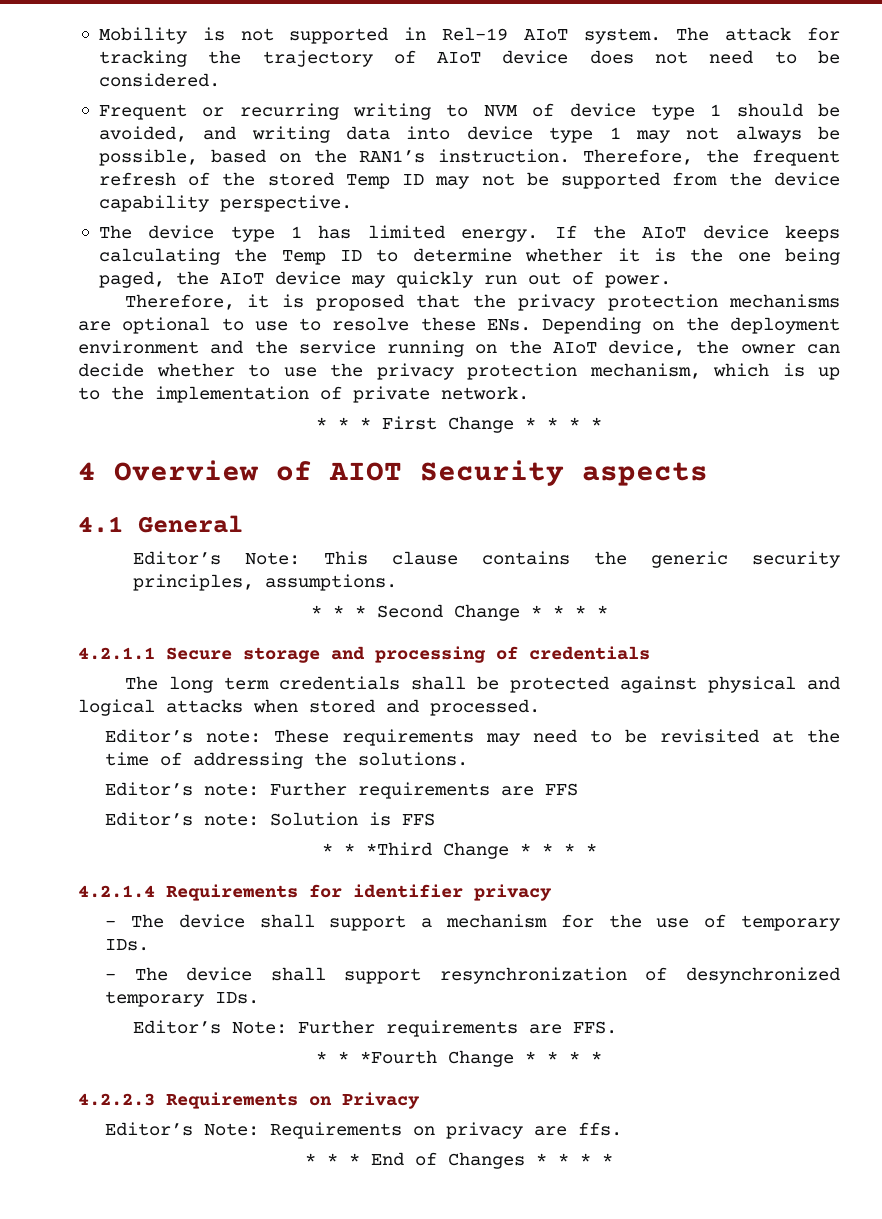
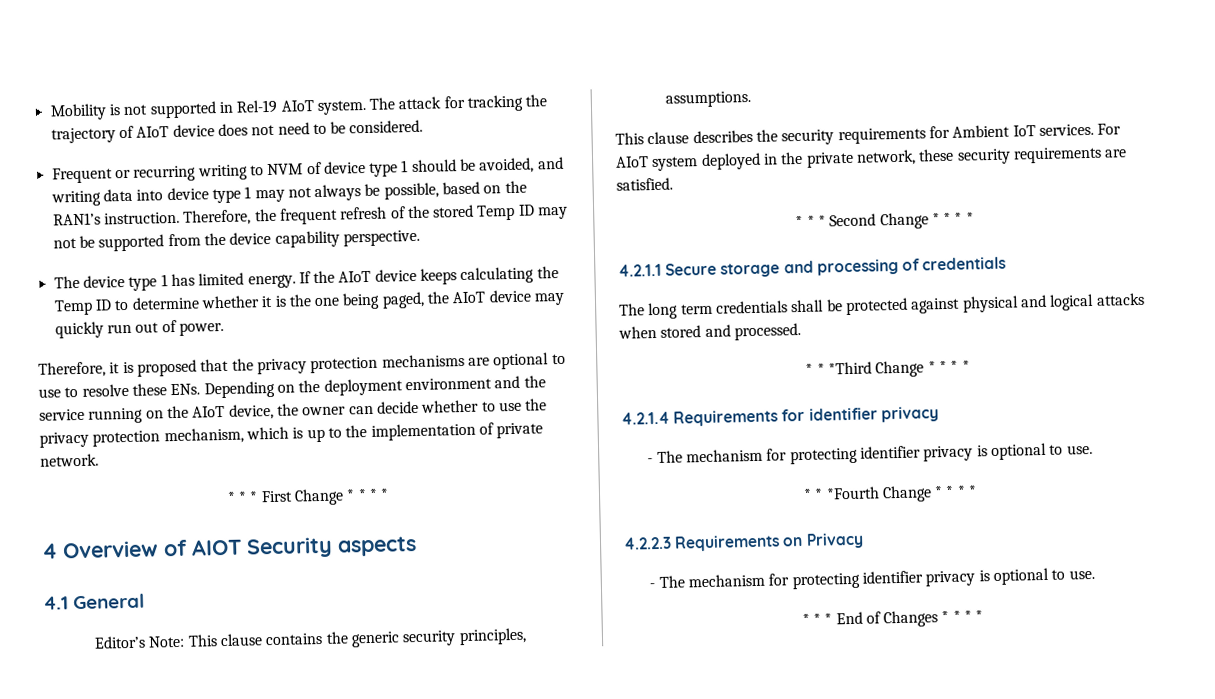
+ This clause describes the security requirements for Ambient IoT services. For AIoT system deployed in the private network, these security requirements are satisfied.
- Editor’s note: These requirements may need to be revisited at the time of addressing the solutions.
- Editor’s note: Further requirements are FFS
- Editor’s note: Solution is FFS
  4.2.1.4 Requirements for identifier privacy
- - The device shall support a mechanism for the use of temporary IDs.
- - The device shall support resynchronization of desynchronized temporary IDs.
- Editor’s Note: Further requirements are FFS.
+ - The mechanism for protecting identifier privacy is optional to use.
  4.2.2.3 Requirements on Privacy
- Editor’s Note: Requirements on privacy are ffs.
+ - The mechanism for protecting identifier privacy is optional to use.

